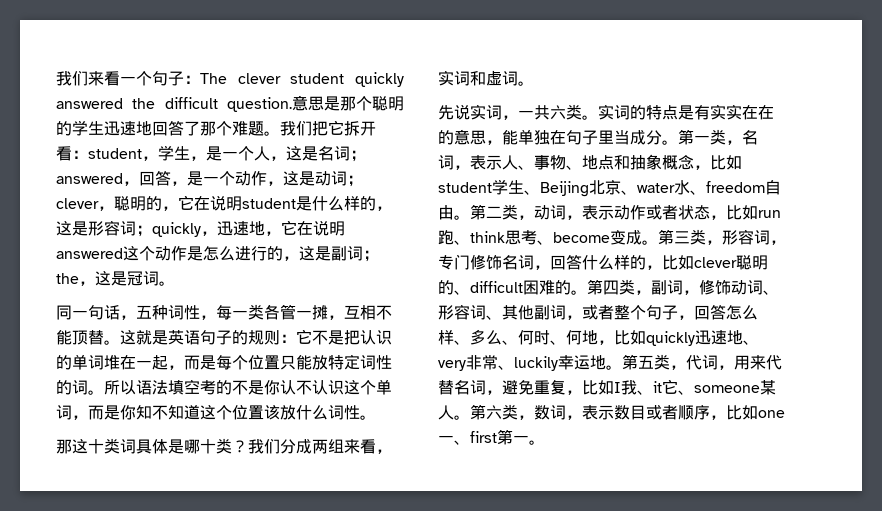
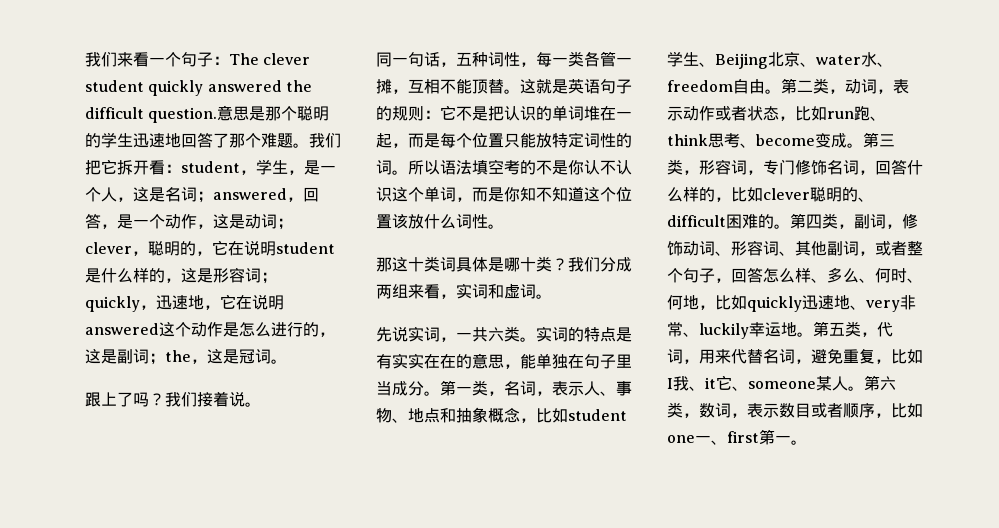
+ 跟上了吗？我们接着说。

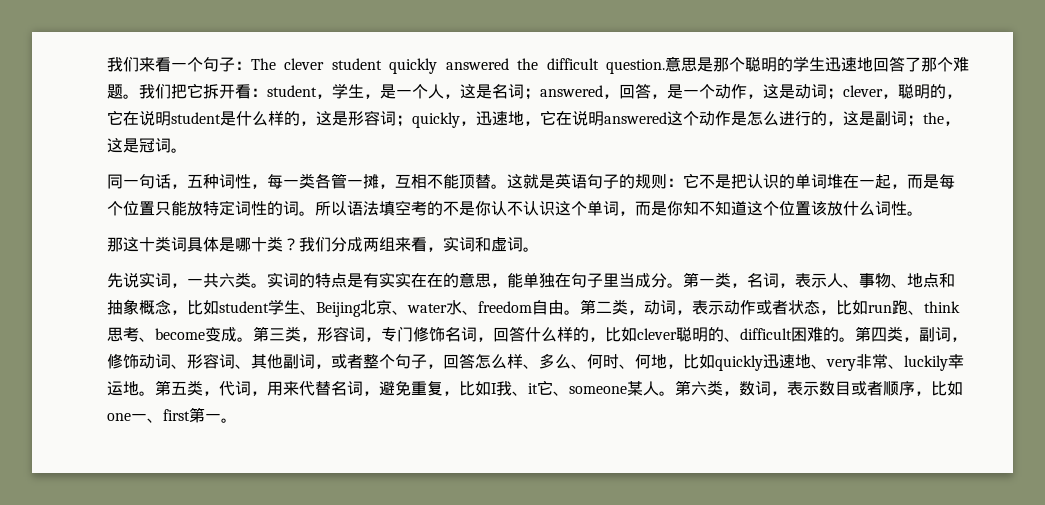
- 跟上了吗？我们接着说。

